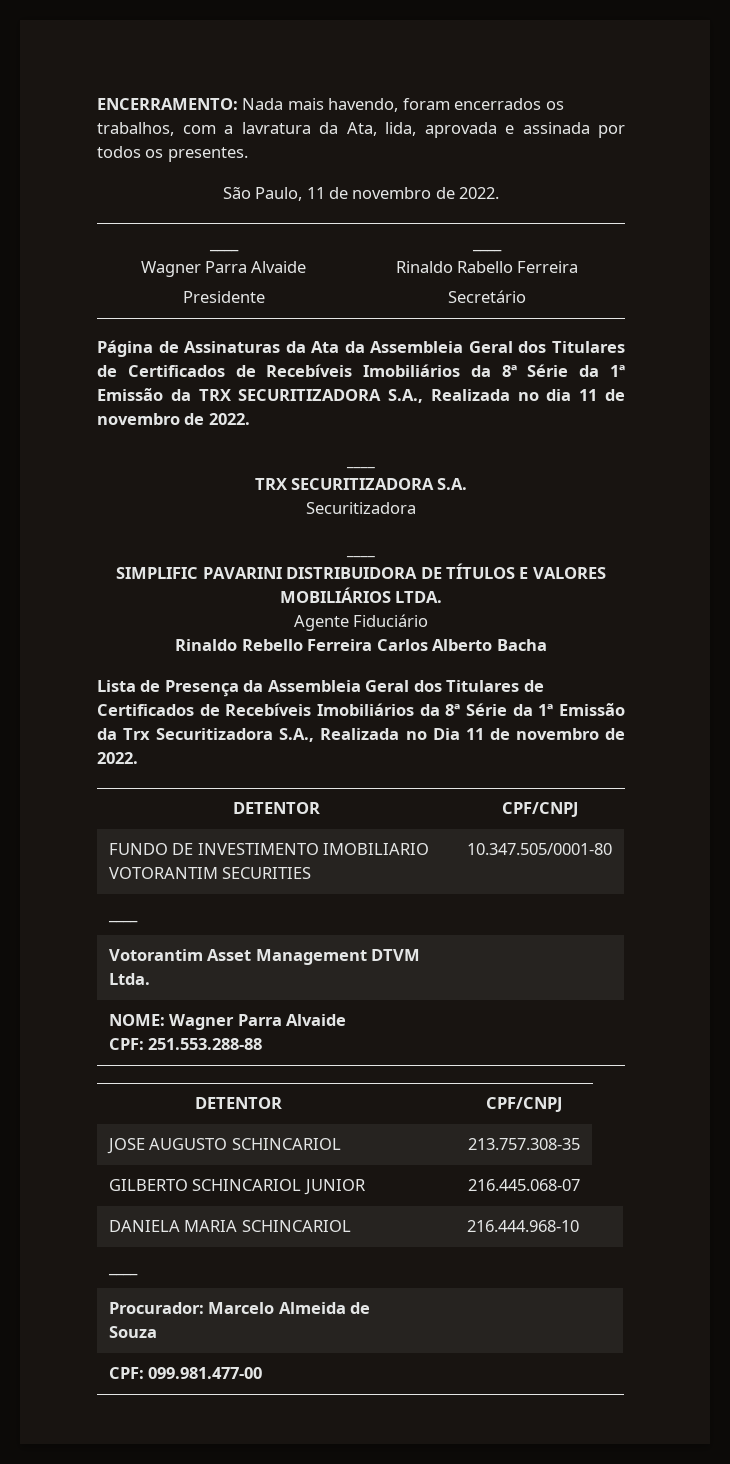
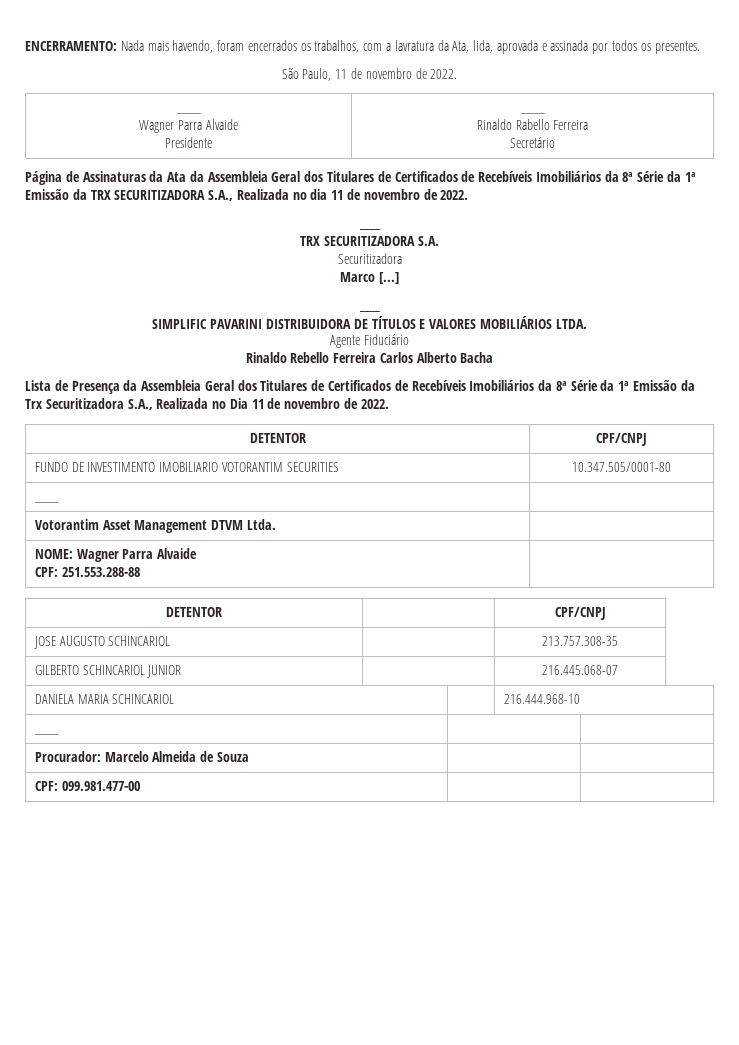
+ Marco [...]

